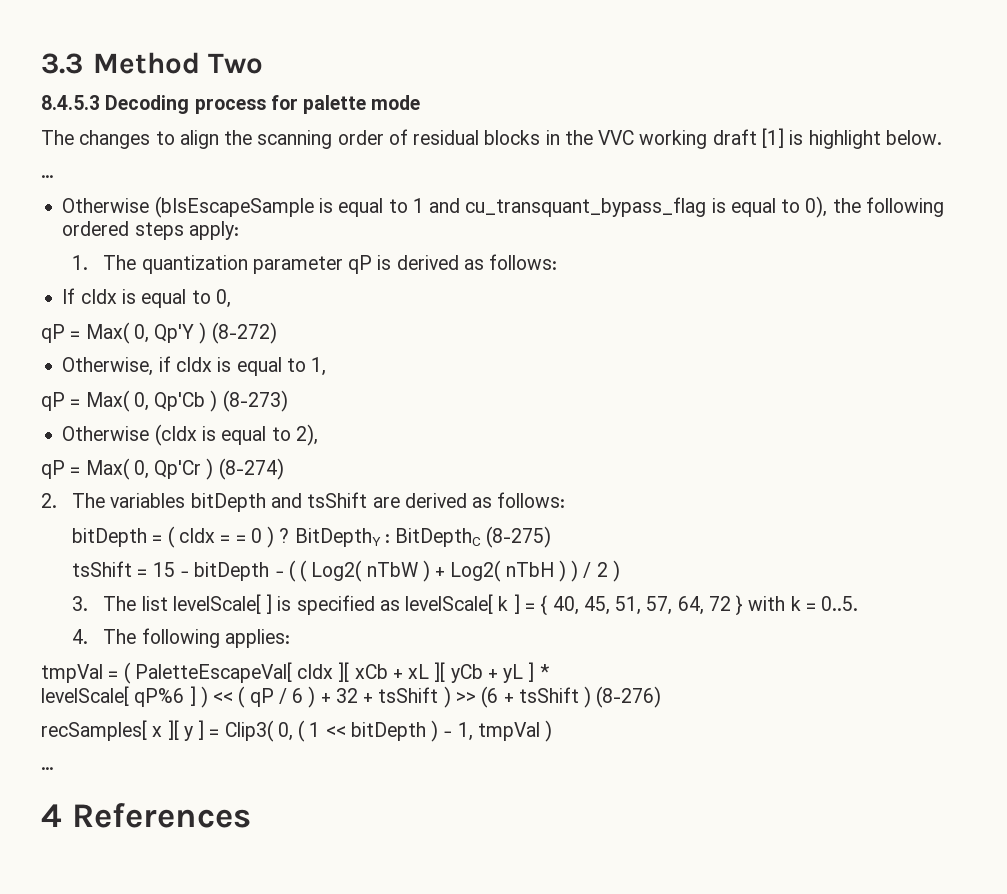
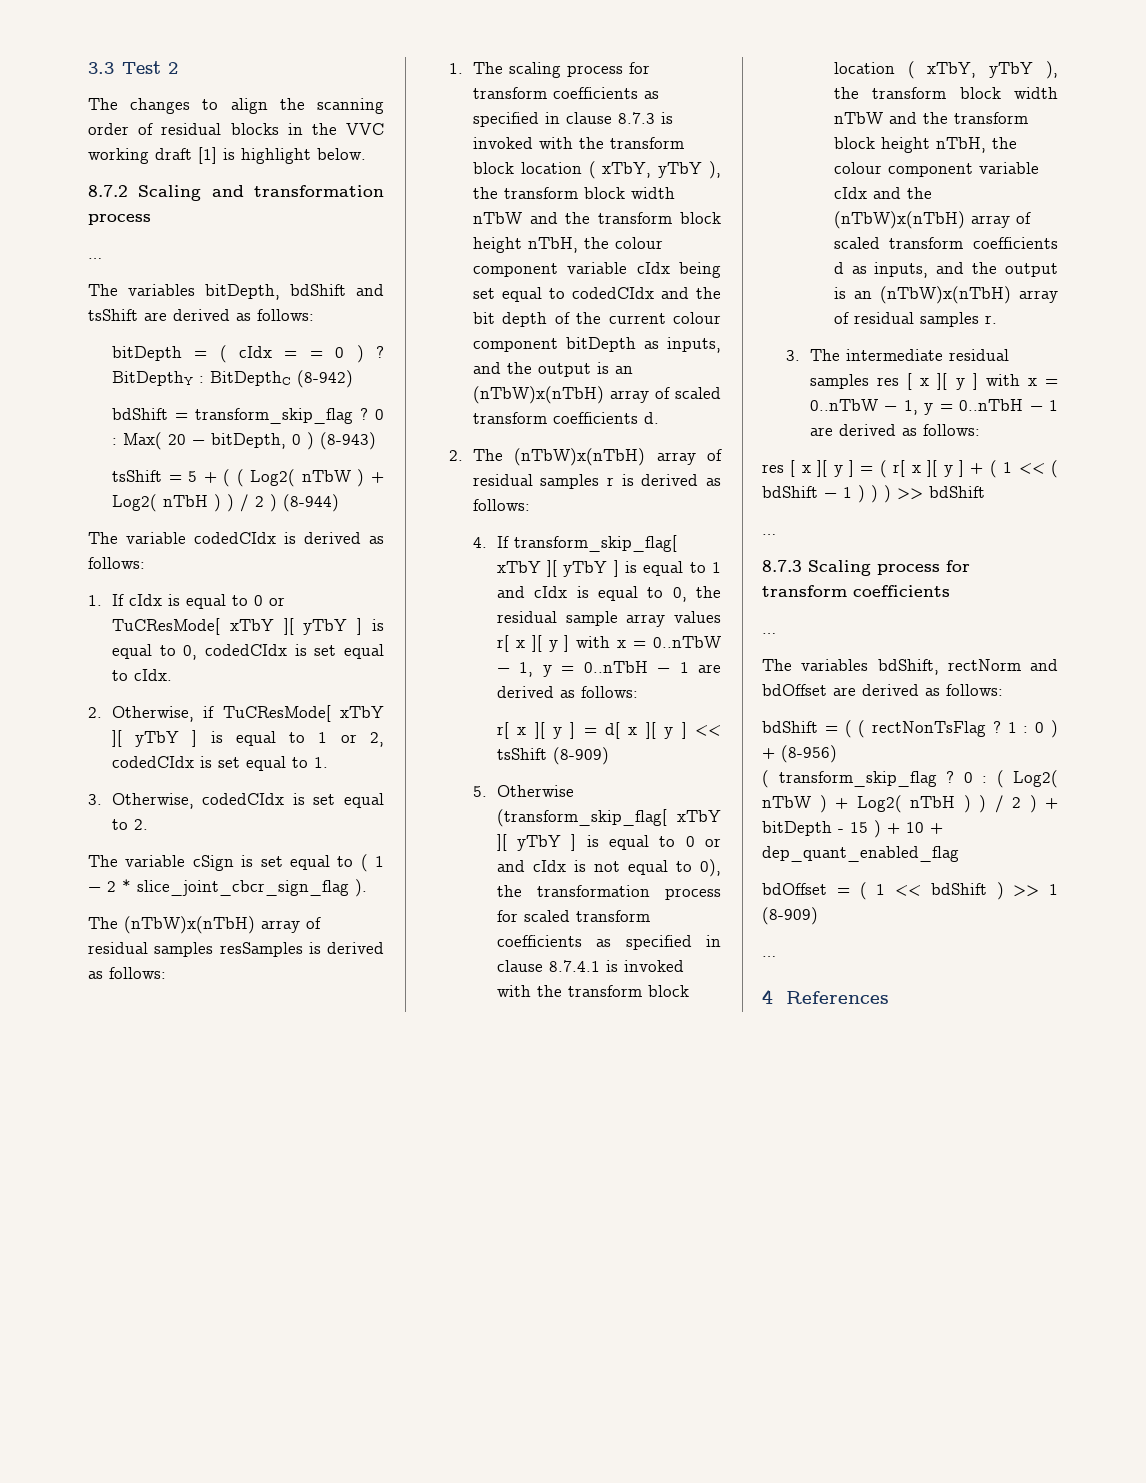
- 3.3 Method Two
- 8.4.5.3 Decoding process for palette mode
+ 3.3 Test 2
  The changes to align the scanning order of residual blocks in the VVC working draft [1] is highlight below.
+ 8.7.2 Scaling and transformation process
  …
- Otherwise (bIsEscapeSample is equal to 1 and cu_transquant_bypass_flag is equal to 0), the following ordered steps apply:
- 1. The quantization parameter qP is derived as follows:
- If cIdx is equal to 0,
- qP = Max( 0, Qp′Y ) (8-272)
- Otherwise, if cIdx is equal to 1,
- qP = Max( 0, Qp′Cb ) (8-273)
- Otherwise (cIdx is equal to 2),
- qP = Max( 0, Qp′Cr ) (8-274)
- 2. The variables bitDepth and tsShift are derived as follows:
+ The variables bitDepth, bdShift and tsShift are derived as follows:
- BitDepthY : BitDepthC (8-275)
- tsShift = 15 − bitDepth − ( ( Log2( nTbW ) + Log2( nTbH ) ) / 2 )
- 3. The list levelScale[ ] is specified as levelScale[ k ] = { 40, 45, 51, 57, 64, 72 } with k = 0..5.
- 4. The following applies:
- tmpVal = ( PaletteEscapeVal[ cIdx ][ xCb + xL ][ yCb + yL ] *
- levelScale[ qP%6 ] ) << ( qP / 6 ) + 32 + tsShift ) >> (6 + tsShift ) (8-276)
- recSamples[ x ][ y ] = Clip3( 0, ( 1 << bitDepth ) − 1, tmpVal )
+ BitDepthY : BitDepthC (8-942)
+ bdShift = transform_skip_flag ? 0 : Max( 20 − bitDepth, 0 ) (8-943)
+ tsShift = 5 + ( ( Log2( nTbW ) + Log2( nTbH ) ) / 2 ) (8-944)
+ The variable codedCIdx is derived as follows:
+ 1. If cIdx is equal to 0 or TuCResMode[ xTbY ][ yTbY ] is equal to 0, codedCIdx is set equal to cIdx.
+ 2. Otherwise, if TuCResMode[ xTbY ][ yTbY ] is equal to 1 or 2, codedCIdx is set equal to 1.
+ 3. Otherwise, codedCIdx is set equal to 2.
+ The variable cSign is set equal to ( 1 − 2 * slice_joint_cbcr_sign_flag ).
+ The (nTbW)x(nTbH) array of residual samples resSamples is derived as follows:
+ 1. The scaling process for transform coefficients as specified in clause 8.7.3 is invoked with the transform block location ( xTbY, yTbY ), the transform block width nTbW and the transform block height nTbH, the colour component variable cIdx being set equal to codedCIdx and the bit depth of the current colour component bitDepth as inputs, and the output is an (nTbW)x(nTbH) array of scaled transform coefficients d.
+ 2. The (nTbW)x(nTbH) array of residual samples r is derived as follows:
+ 4. If transform_skip_flag[ xTbY ][ yTbY ] is equal to 1 and cIdx is equal to 0, the residual sample array values r[ x ][ y ] with x = 0..nTbW − 1, y = 0..nTbH − 1 are derived as follows:
+ r[ x ][ y ] = d[ x ][ y ] << tsShift (8-909)
+ 5. Otherwise (transform_skip_flag[ xTbY ][ yTbY ] is equal to 0 or and cIdx is not equal to 0), the transformation process for scaled transform coefficients as specified in clause 8.7.4.1 is invoked with the transform block location ( xTbY, yTbY ), the transform block width nTbW and the transform block height nTbH, the colour component variable cIdx and the (nTbW)x(nTbH) array of scaled transform coefficients d as inputs, and the output is an (nTbW)x(nTbH) array of residual samples r.
+ 3. The intermediate residual samples res [ x ][ y ] with x = 0..nTbW − 1, y = 0..nTbH − 1 are derived as follows:
+ res [ x ][ y ] = ( r[ x ][ y ] + ( 1 << ( bdShift − 1 ) ) ) >> bdShift
+ …
+ 8.7.3 Scaling process for transform coefficients
+ …
+ The variables bdShift, rectNorm and bdOffset are derived as follows:
+ bdShift = ( ( rectNonTsFlag ? 1 : 0 ) + (8-956)
+ ( transform_skip_flag ? 0 : ( Log2( nTbW ) + Log2( nTbH ) ) / 2 ) + bitDepth - 15 ) + 10 + dep_quant_enabled_flag
+ bdOffset = ( 1 << bdShift ) >> 1 (8-909)

